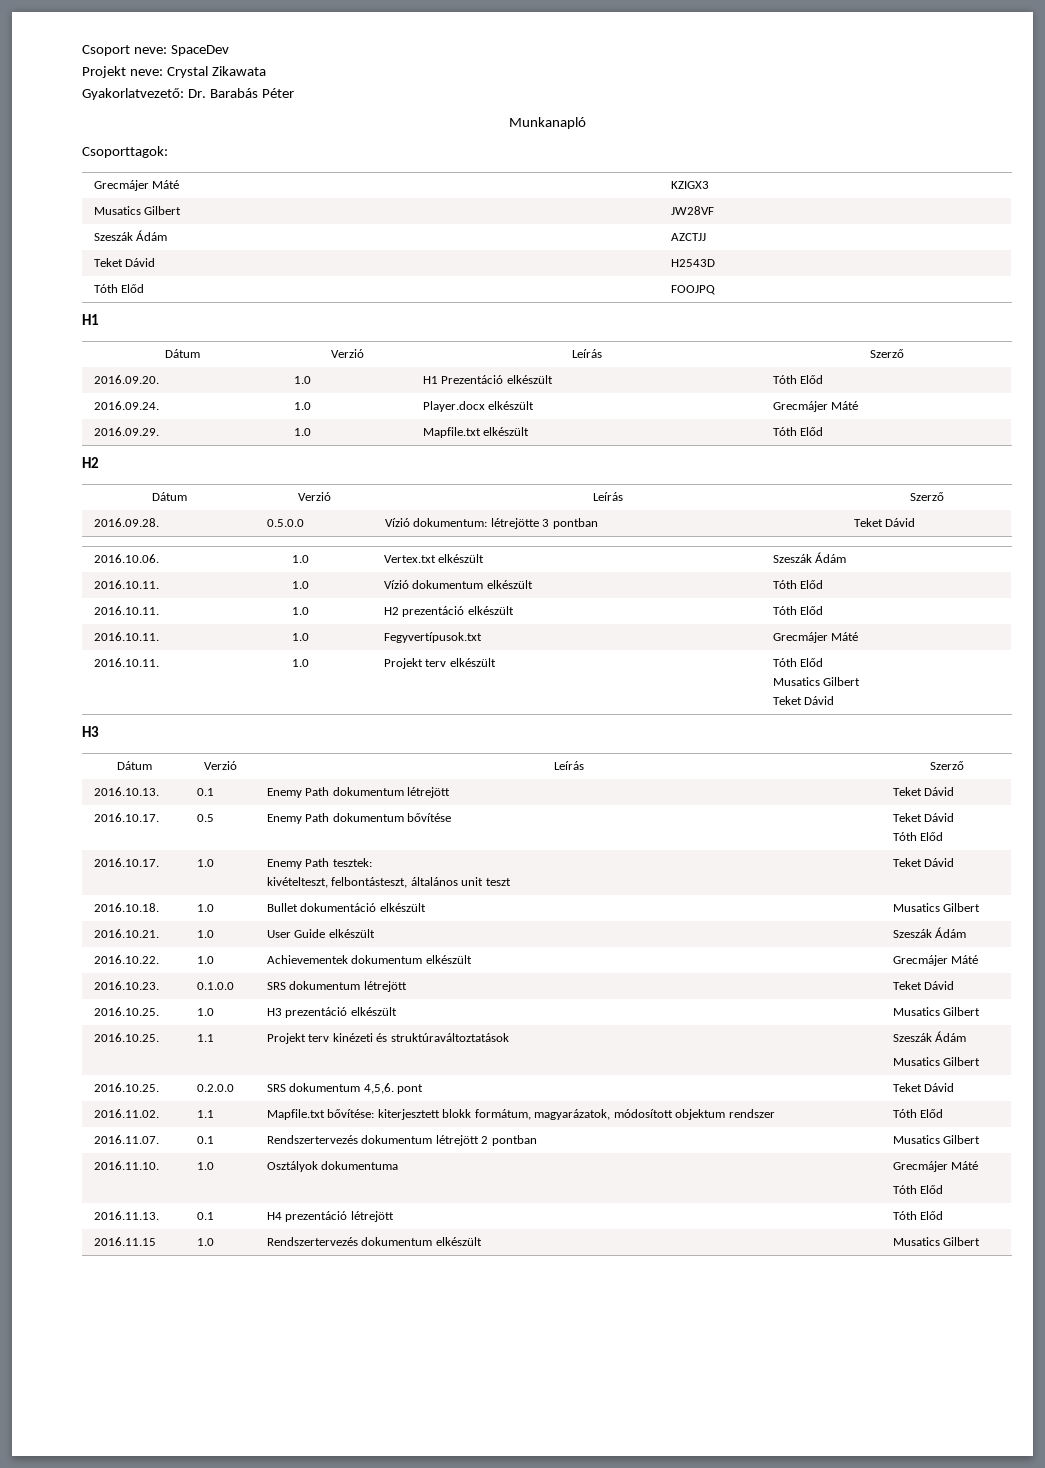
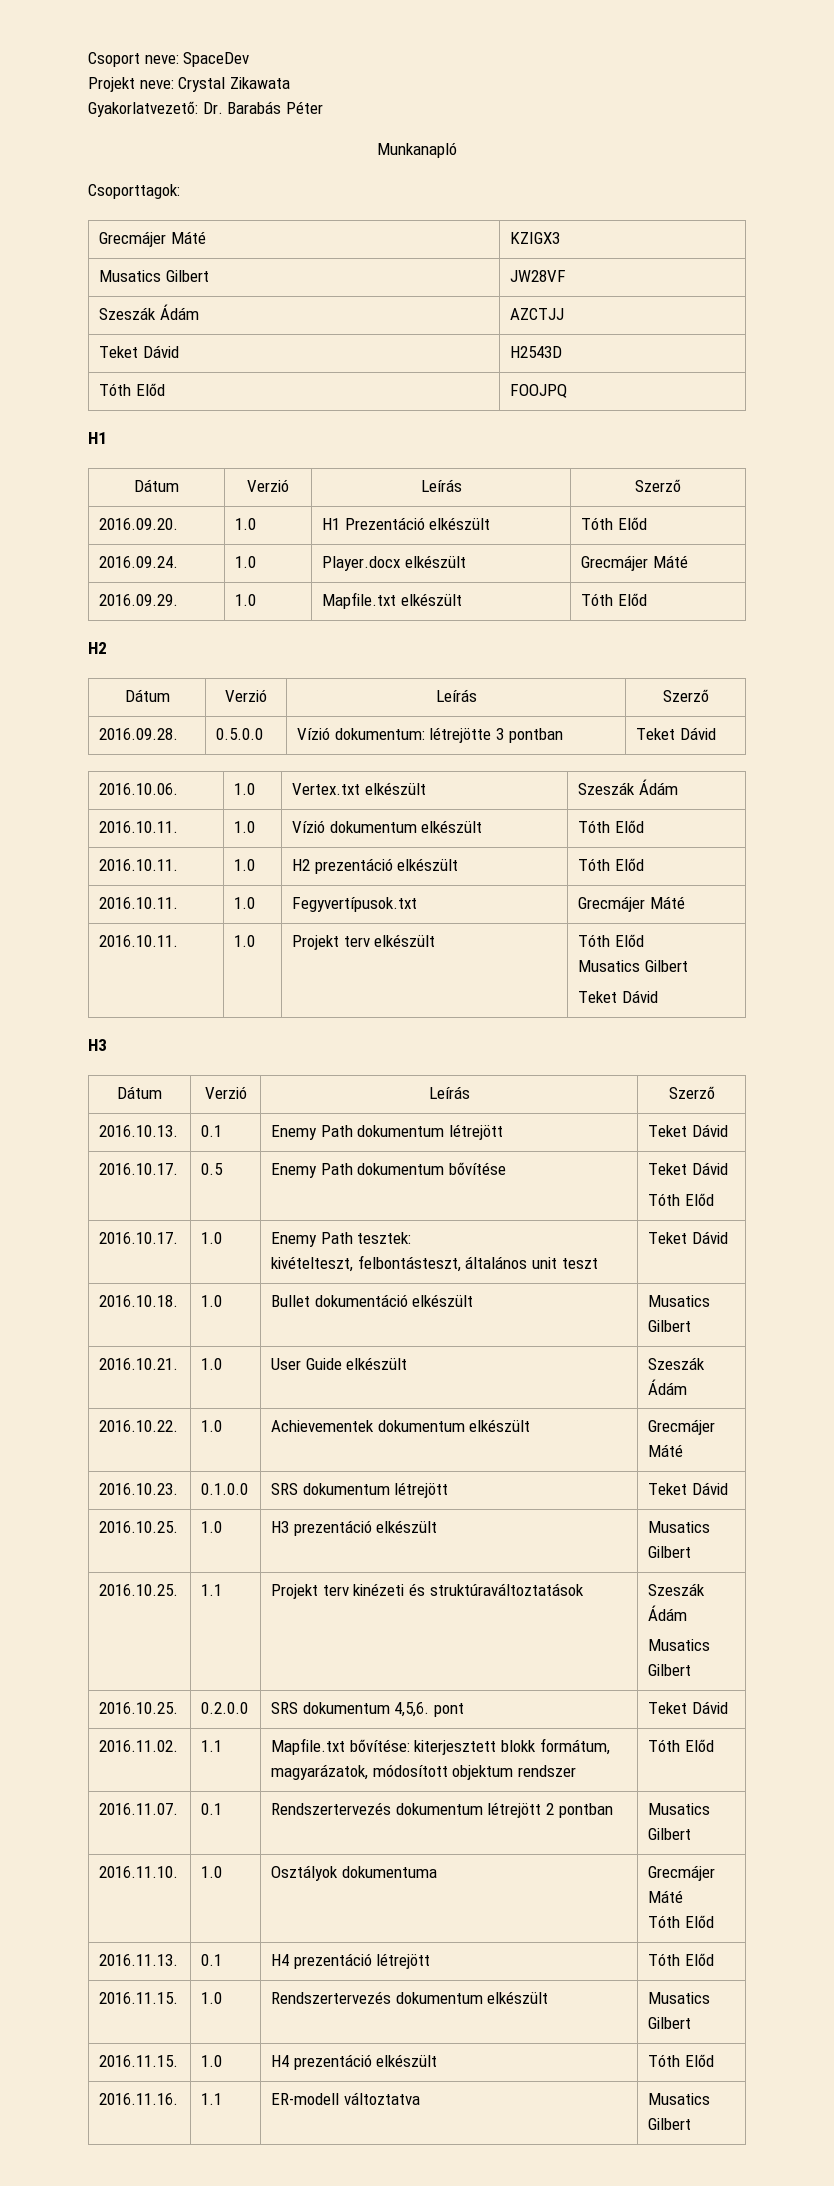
- 2016.11.15 | 1.0 | Rendszertervezés dokumentum elkészült | Musatics Gilbert
+ 2016.11.15. | 1.0 | Rendszertervezés dokumentum elkészült | Musatics Gilbert
+ 2016.11.15. | 1.0 | H4 prezentáció elkészült | Tóth Előd
+ 2016.11.16. | 1.1 | ER-modell változtatva | Musatics Gilbert

